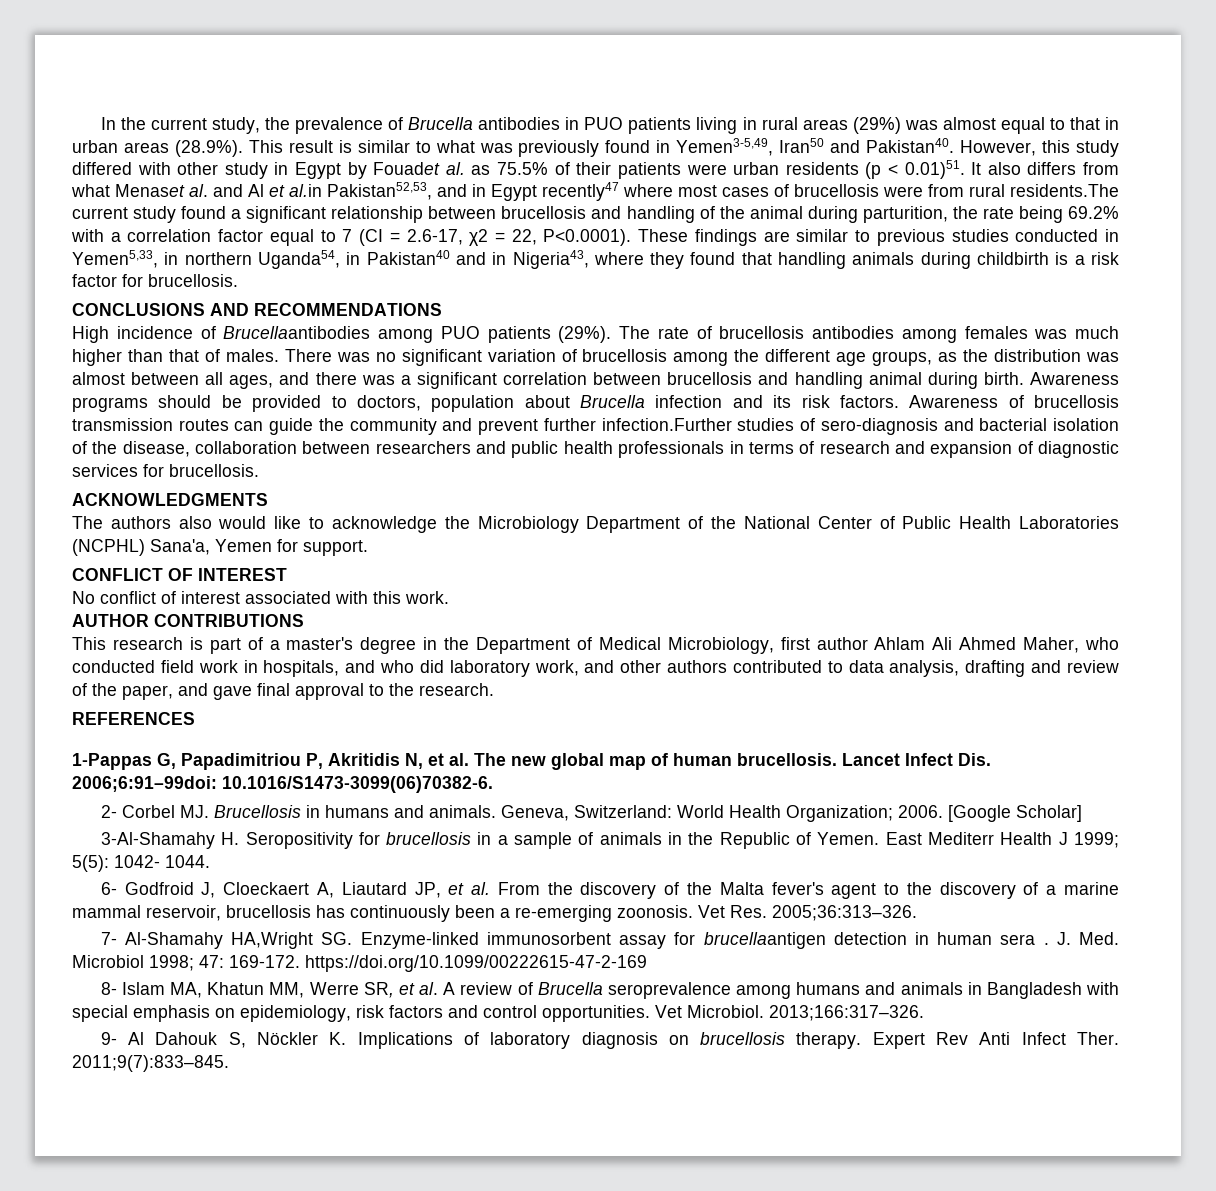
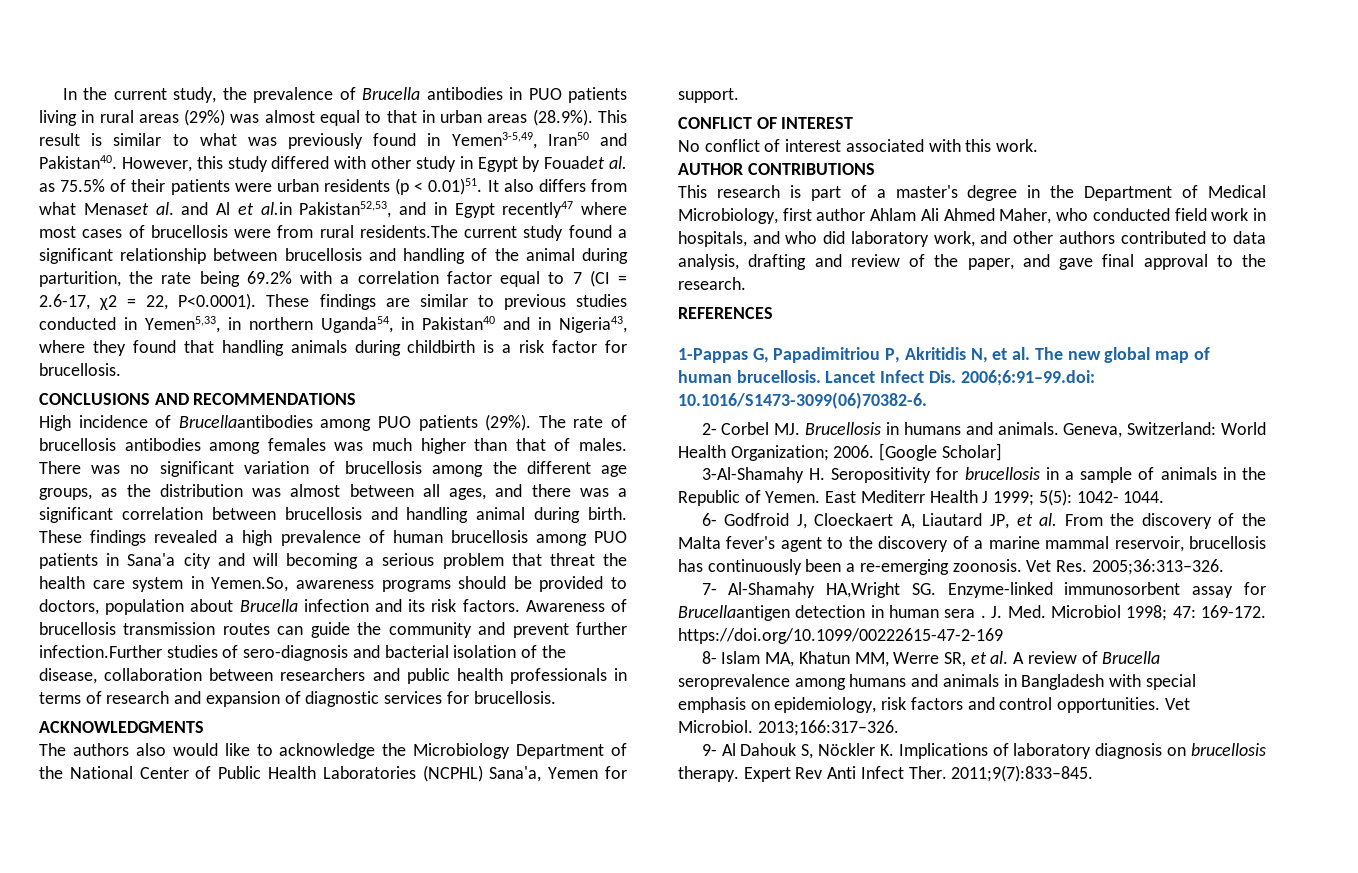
- Awareness programs should be provided to doctors, population about Brucella infection and its risk factors.
+ These findings revealed a high prevalence of human brucellosis among PUO patients in Sana'a city and will becoming a serious problem that threat the health care system in Yemen.So, awareness programs should be provided to doctors, population about Brucella infection and its risk factors.
- Lancet Infect Dis. 2006;6:91–99doi: 10.1016/S1473-3099(06)70382-6.
+ Lancet Infect Dis. 2006;6:91–99.doi: 10.1016/S1473-3099(06)70382-6.
- 7- Al-Shamahy HA,Wright SG. Enzyme-linked immunosorbent assay for brucellaantigen detection in human sera .
+ 7- Al-Shamahy HA,Wright SG. Enzyme-linked immunosorbent assay for Brucellaantigen detection in human sera .

